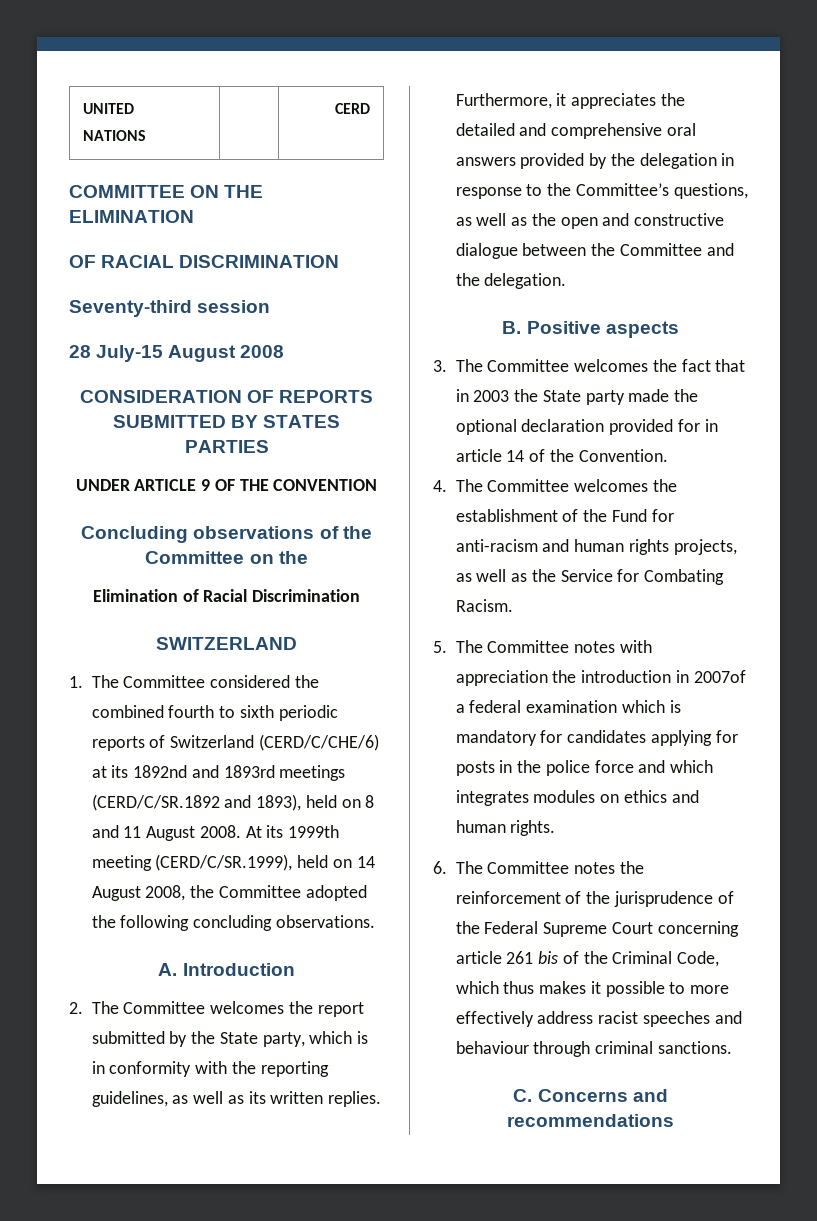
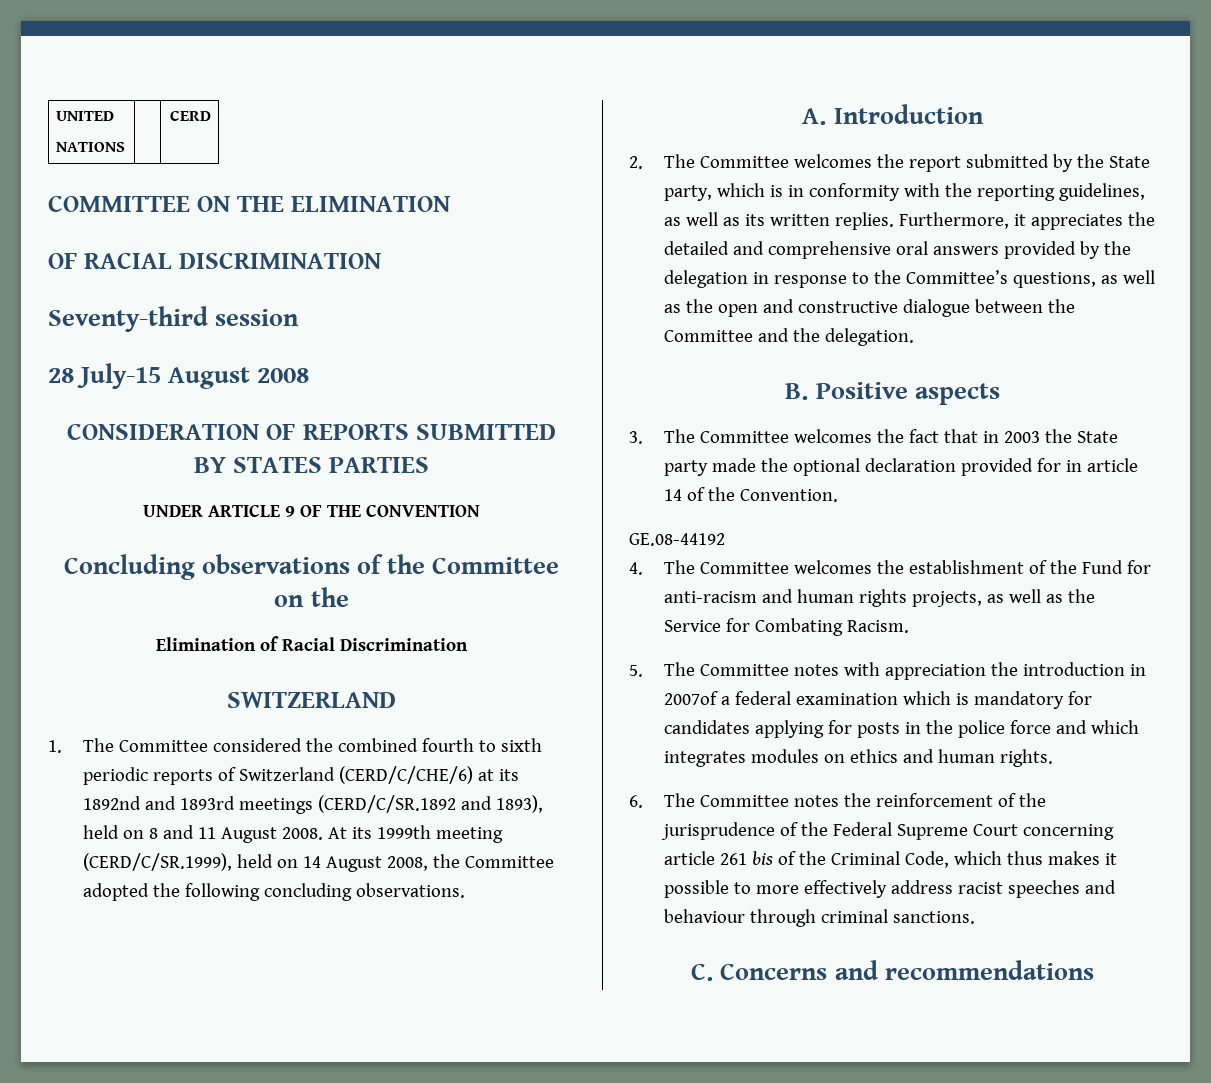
+ GE.08-44192

